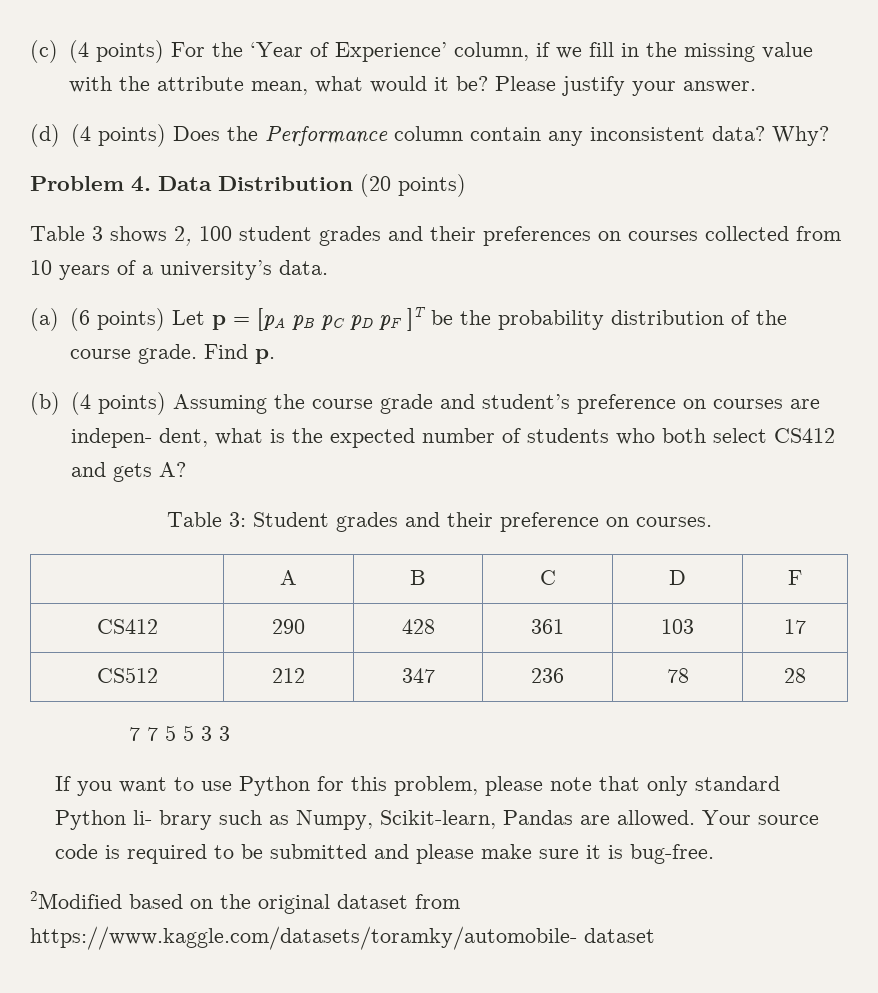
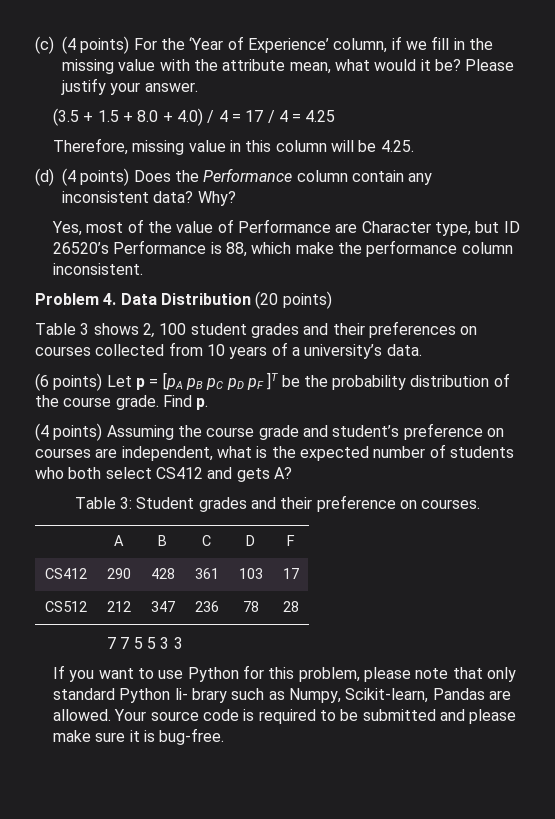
+ (3.5 + 1.5 + 8.0 + 4.0) / 4 = 17 / 4 = 4.25
+ Therefore, missing value in this column will be 4.25.
+ Yes, most of the value of Performance are Character type, but ID 26520’s Performance is 88, which make the performance column inconsistent.
- (a) (6 points) Let p = [pA pB pC pD pF ]T be the probability distribution of the course grade.
+ (6 points) Let p = [pA pB pC pD pF ]T be the probability distribution of the course grade.
- (b) (4 points) Assuming the course grade and student’s preference on courses are indepen- dent, what is the expected number of students who both select CS412 and gets A?
+ (4 points) Assuming the course grade and student’s preference on courses are independent, what is the expected number of students who both select CS412 and gets A?
- 2Modified based on the original dataset from https://www.kaggle.com/datasets/toramky/automobile- dataset

